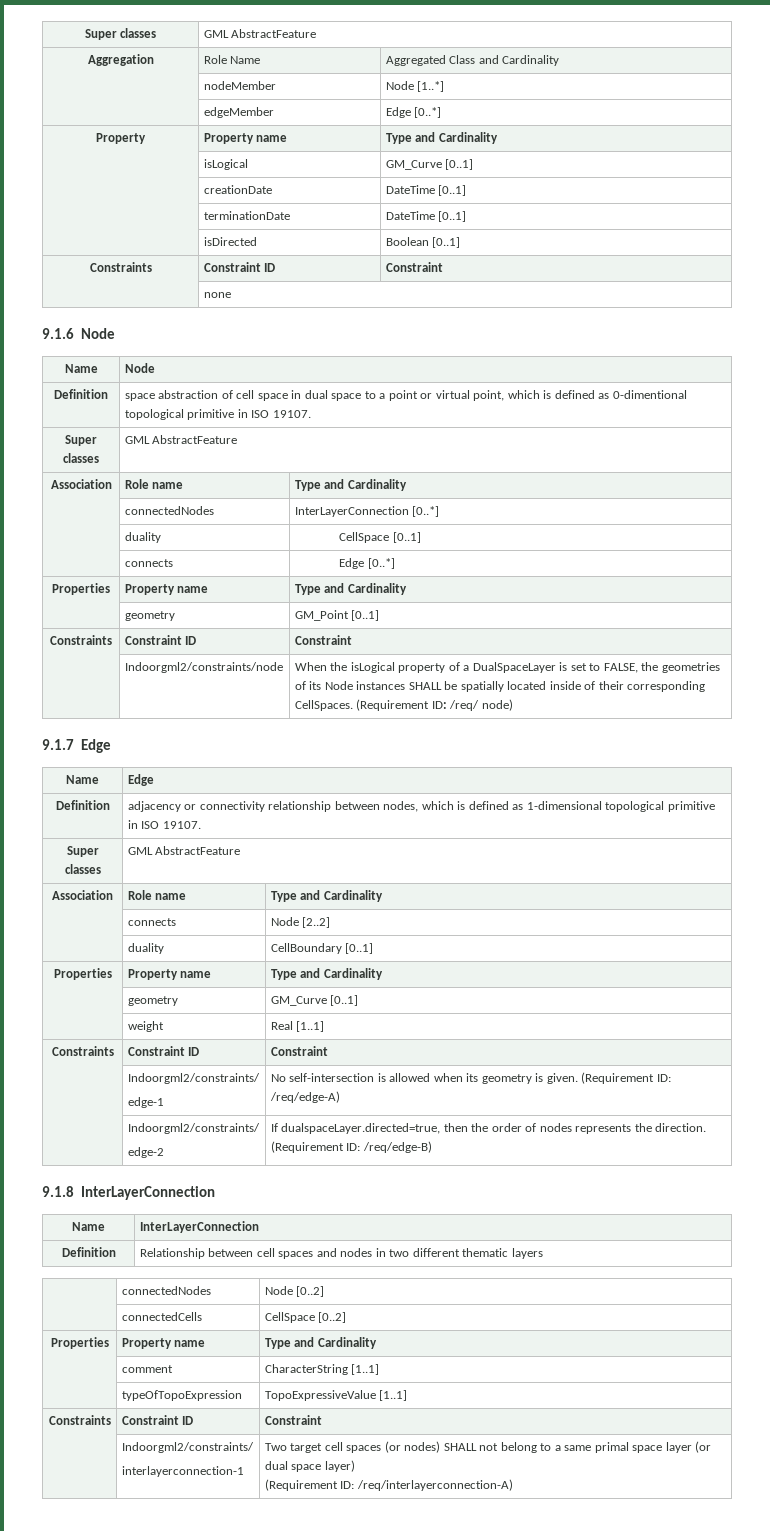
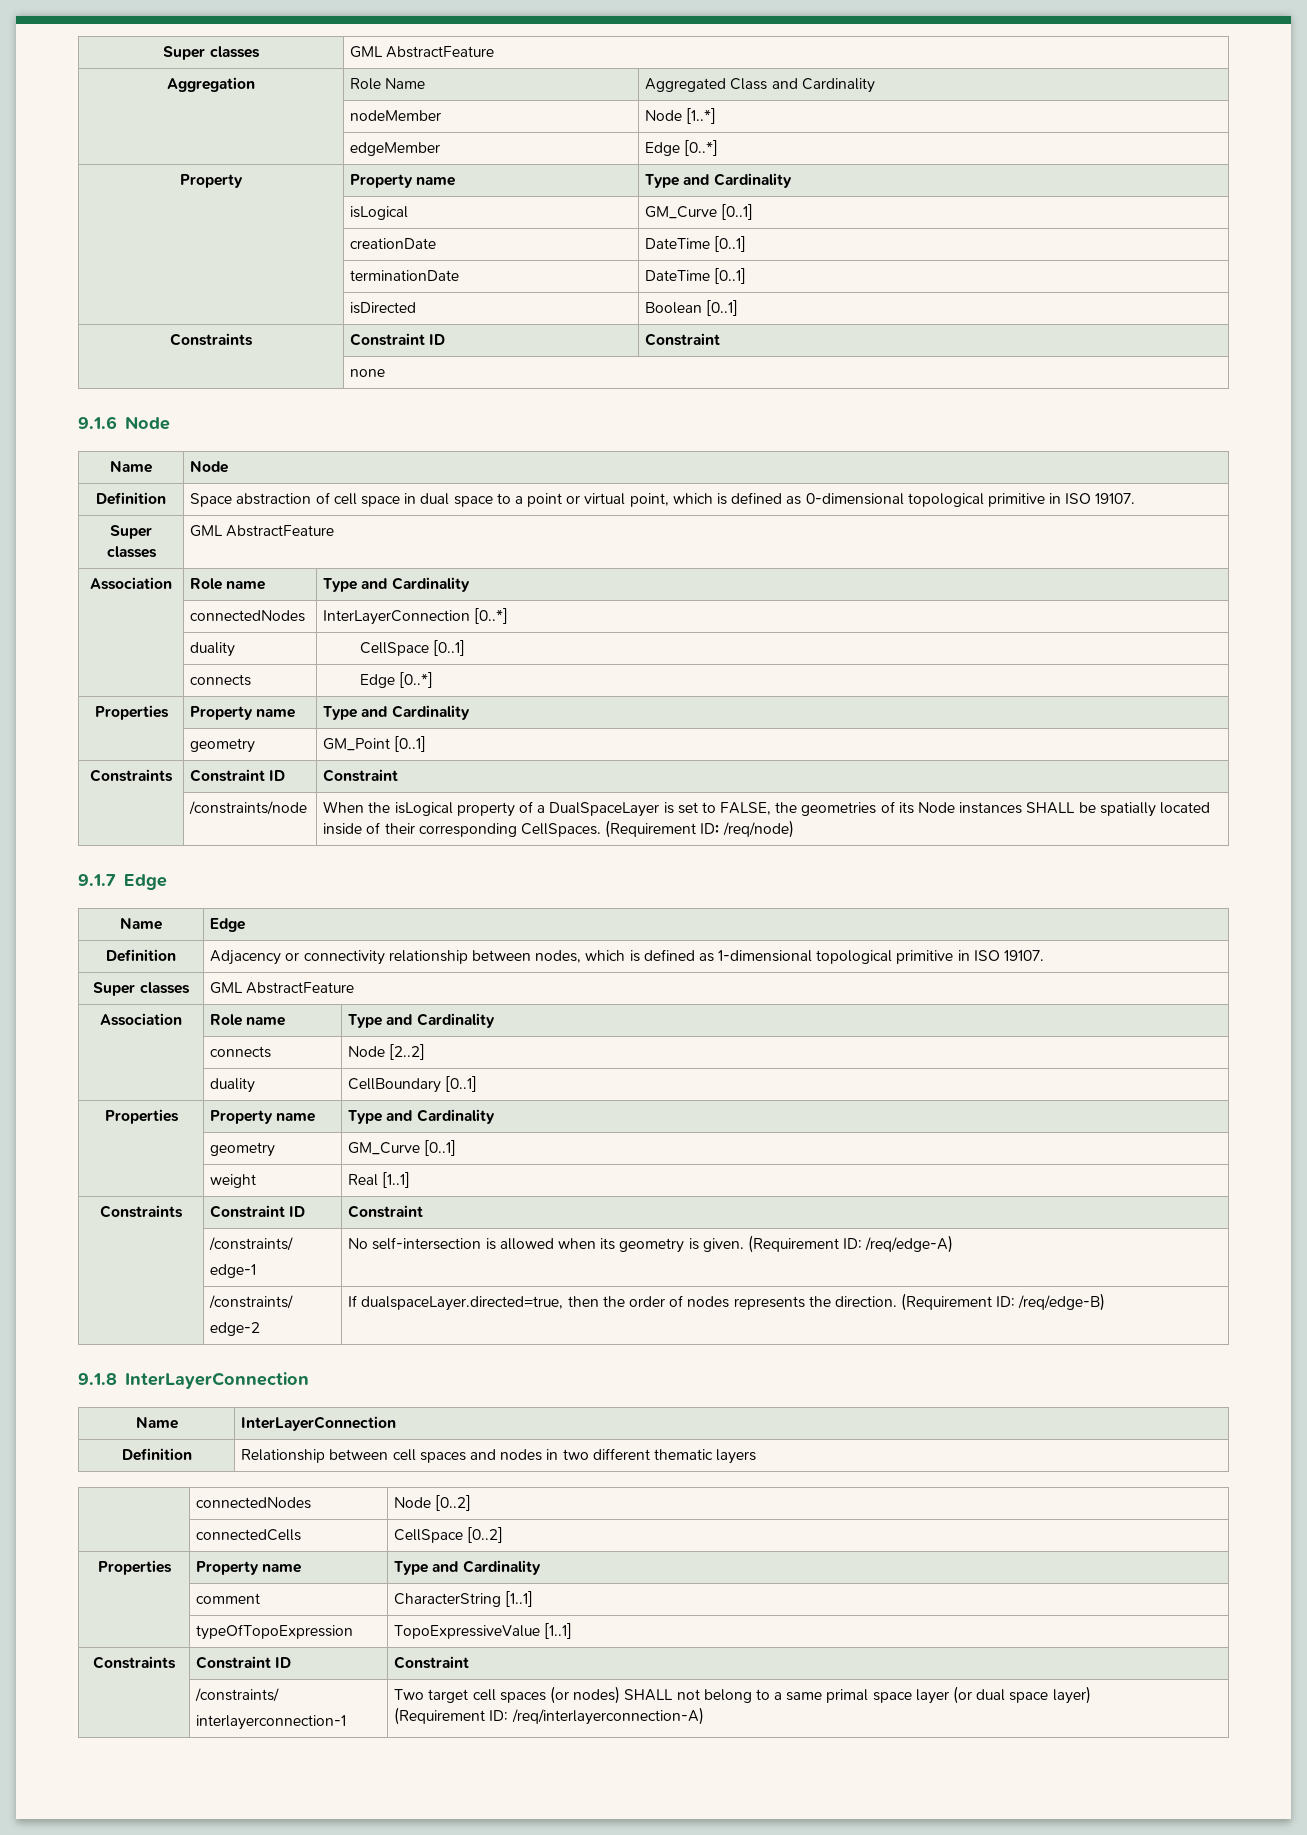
- Definition | space abstraction of cell space in dual space to a point or virtual point, which is defined as 0-dimentional topological primitive in ISO 19107.
+ Definition | Space abstraction of cell space in dual space to a point or virtual point, which is defined as 0-dimensional topological primitive in ISO 19107.
- | Indoorgml2/constraints/node | When the isLogical property of a DualSpaceLayer is set to FALSE, the geometries of its Node instances SHALL be spatially located inside of their corresponding CellSpaces. (Requirement ID: /req/ node)
+ | /constraints/node | When the isLogical property of a DualSpaceLayer is set to FALSE, the geometries of its Node instances SHALL be spatially located inside of their corresponding CellSpaces. (Requirement ID: /req/node)
- Definition | adjacency or connectivity relationship between nodes, which is defined as 1-dimensional topological primitive in ISO 19107.
+ Definition | Adjacency or connectivity relationship between nodes, which is defined as 1-dimensional topological primitive in ISO 19107.
  | weight | Real [1..1]
  Constraints | Constraint ID | Constraint
- | Indoorgml2/constraints/
+ | /constraints/
  edge-1 | No self-intersection is allowed when its geometry is given. (Requirement ID: /req/edge-A)
- | Indoorgml2/constraints/
+ | /constraints/
  | typeOfTopoExpression | TopoExpressiveValue [1..1]
  Constraints | Constraint ID | Constraint
- | Indoorgml2/constraints/
+ | /constraints/

